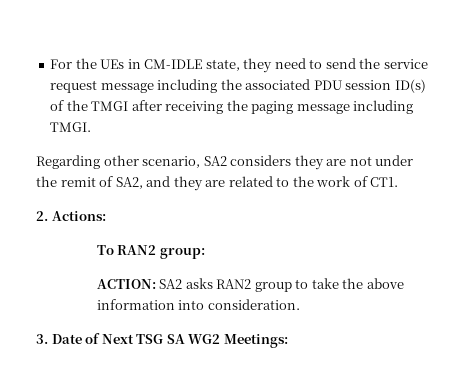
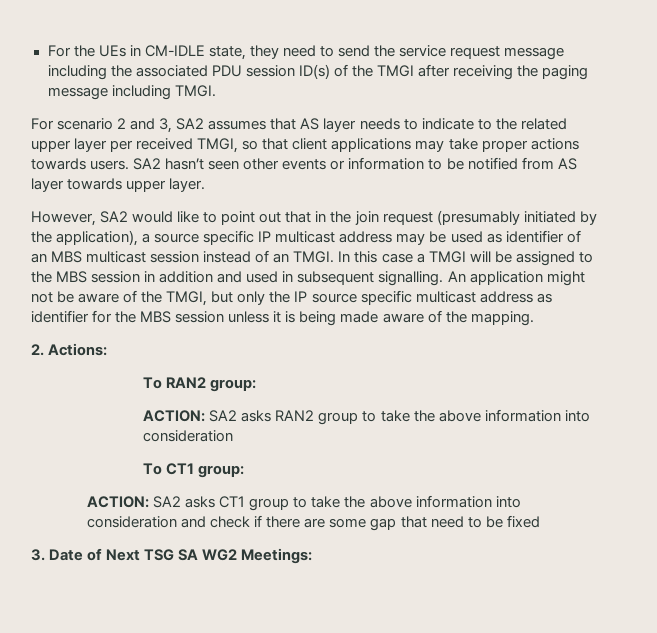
- Regarding other scenario, SA2 considers they are not under the remit of SA2, and they are related to the work of CT1.
+ For scenario 2 and 3, SA2 assumes that AS layer needs to indicate to the related upper layer per received TMGI, so that client applications may take proper actions towards users. SA2 hasn’t seen other events or information to be notified from AS layer towards upper layer.
+ However, SA2 would like to point out that in the join request (presumably initiated by the application), a source specific IP multicast address may be used as identifier of an MBS multicast session instead of an TMGI. In this case a TMGI will be assigned to the MBS session in addition and used in subsequent signalling. An application might not be aware of the TMGI, but only the IP source specific multicast address as identifier for the MBS session unless it is being made aware of the mapping.
- ACTION: SA2 asks RAN2 group to take the above information into consideration.
+ ACTION: SA2 asks RAN2 group to take the above information into consideration
+ To CT1 group:
+ ACTION: SA2 asks CT1 group to take the above information into consideration and check if there are some gap that need to be fixed

